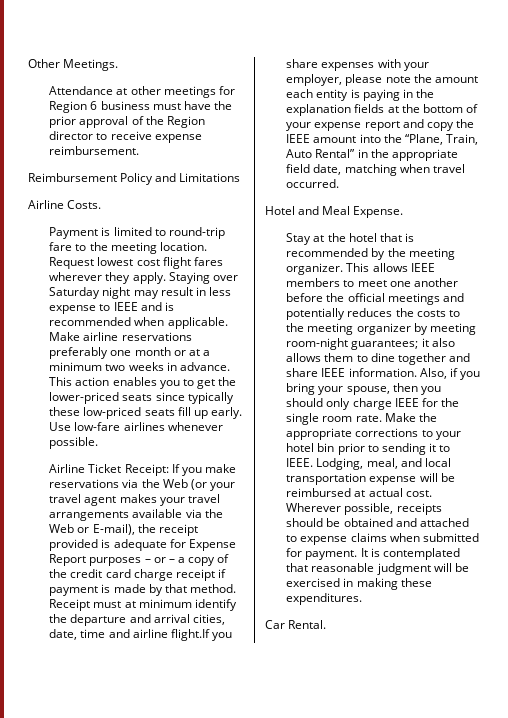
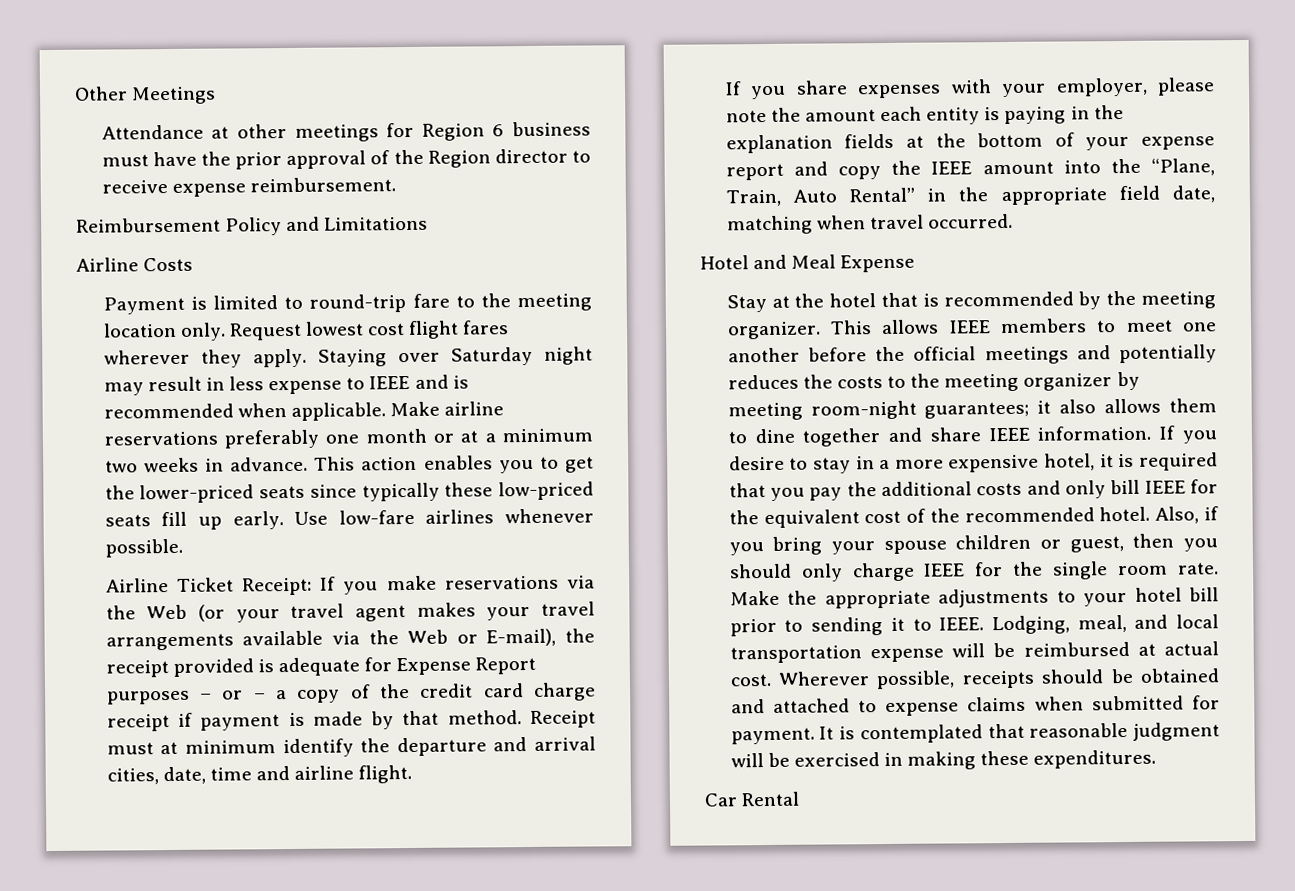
- Other Meetings.
+ Other Meetings
- Airline Costs.
+ Airline Costs
- Payment is limited to round-trip fare to the meeting location.
+ Payment is limited to round-trip fare to the meeting location only.
- Receipt must at minimum identify the departure and arrival cities, date, time and airline flight.If you share expenses with your employer, please note the amount each entity is paying in the explanation fields at the bottom of your expense report and copy the IEEE amount into the “Plane, Train, Auto Rental” in the appropriate field date, matching when travel occurred.
+ Receipt must at minimum identify the departure and arrival cities, date, time and airline flight.
+ If you share expenses with your employer, please note the amount each entity is paying in the explanation fields at the bottom of your expense report and copy the IEEE amount into the “Plane, Train, Auto Rental” in the appropriate field date, matching when travel occurred.
- Hotel and Meal Expense.
+ Hotel and Meal Expense
+ If you desire to stay in a more expensive hotel, it is required that you pay the additional costs and only bill IEEE for the equivalent cost of the recommended hotel.
- Also, if you bring your spouse, then you should only charge IEEE for the single room rate.
+ Also, if you bring your spouse children or guest, then you should only charge IEEE for the single room rate.
- Make the appropriate corrections to your hotel bin prior to sending it to IEEE.
+ Make the appropriate adjustments to your hotel bill prior to sending it to IEEE.
- Car Rental.
+ Car Rental

